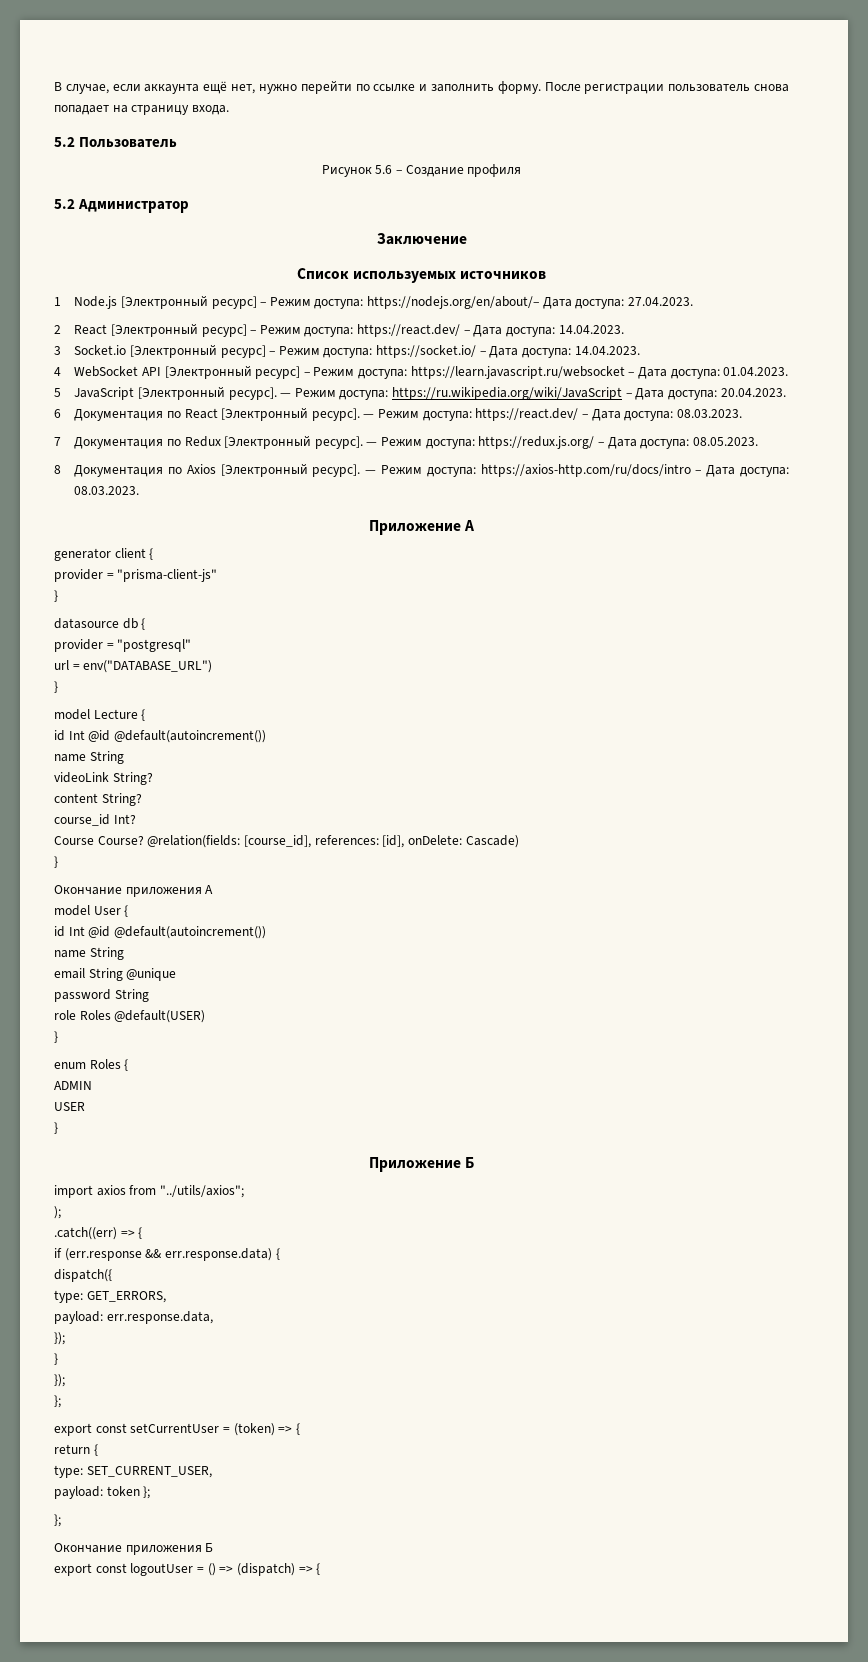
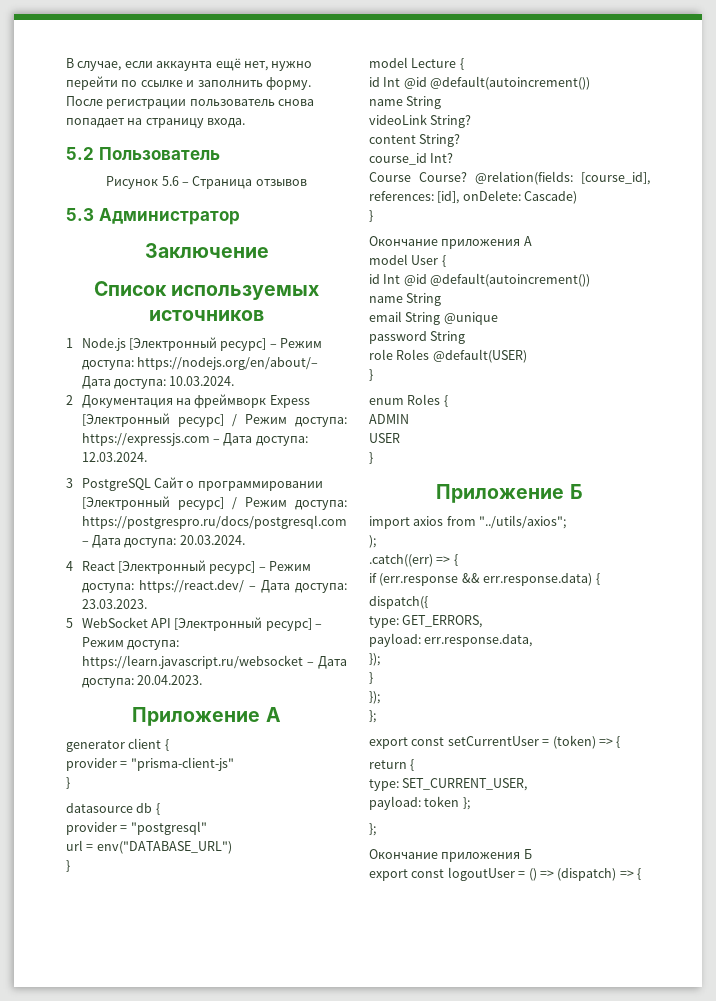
- Рисунок 5.6 – Создание профиля
- 5.2 Администратор
+ Рисунок 5.6 – Страница отзывов
+ 5.3 Администратор
- 1 Node.js [Электронный ресурс] – Режим доступа: https://nodejs.org/en/about/– Дата доступа: 27.04.2023.
- 2 React [Электронный ресурс] – Режим доступа: https://react.dev/ – Дата доступа: 14.04.2023.
- 3 Socket.io [Электронный ресурс] – Режим доступа: https://socket.io/ – Дата доступа: 14.04.2023.
- 4 WebSocket API [Электронный ресурс] – Режим доступа: https://learn.javascript.ru/websocket – Дата доступа: 01.04.2023.
- 5 JavaScript [Электронный ресурс]. — Режим доступа: https://ru.wikipedia.org/wiki/JavaScript – Дата доступа: 20.04.2023.
- 6 Документация по React [Электронный ресурс]. — Режим доступа: https://react.dev/ – Дата доступа: 08.03.2023.
- 7 Документация по Redux [Электронный ресурс]. — Режим доступа: https://redux.js.org/ – Дата доступа: 08.05.2023.
- 8 Документация по Axios [Электронный ресурс]. — Режим доступа: https://axios-http.com/ru/docs/intro – Дата доступа: 08.03.2023.
+ 1 Node.js [Электронный ресурс] – Режим доступа: https://nodejs.org/en/about/– Дата доступа: 10.03.2024.
+ 2 Документация на фреймворк Expess [Электронный ресурс] / Режим доступа: https://expressjs.com – Дата доступа: 12.03.2024.
+ 3 PostgreSQL Сайт о программировании [Электронный ресурс] / Режим доступа: https://postgrespro.ru/docs/postgresql.com – Дата доступа: 20.03.2024.
+ 4 React [Электронный ресурс] – Режим доступа: https://react.dev/ – Дата доступа: 23.03.2023.
+ 5 WebSocket API [Электронный ресурс] – Режим доступа: https://learn.javascript.ru/websocket – Дата доступа: 20.04.2023.

